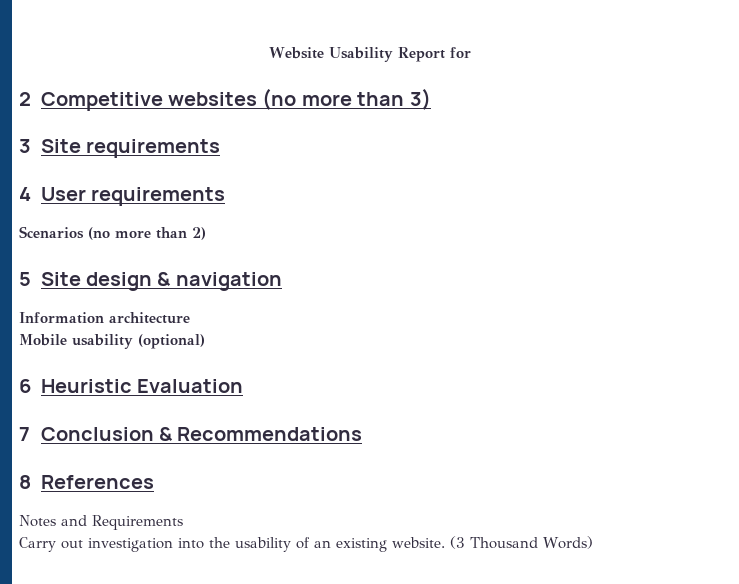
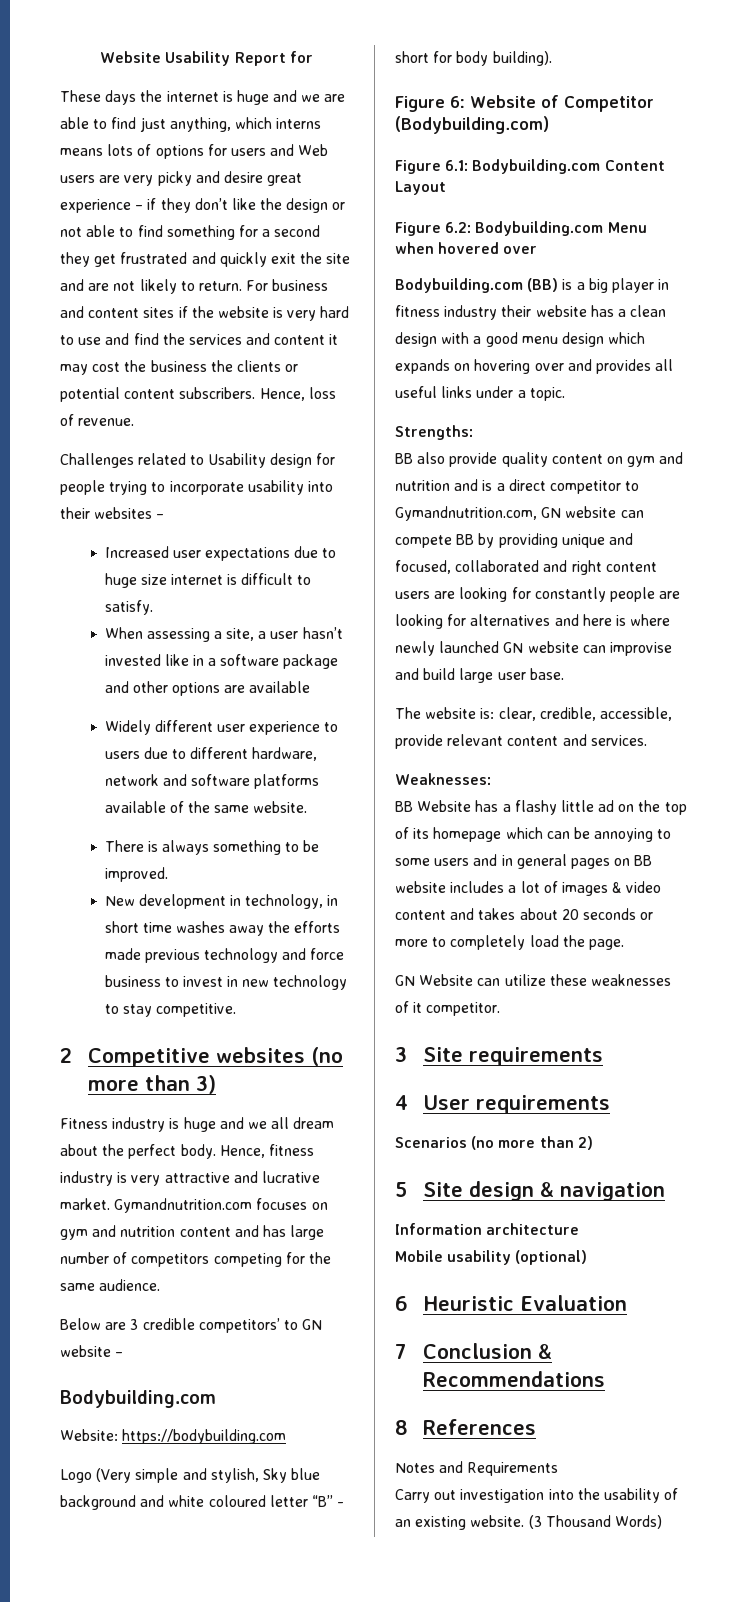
+ These days the internet is huge and we are able to find just anything, which interns means lots of options for users and Web users are very picky and desire great experience – if they don’t like the design or not able to find something for a second they get frustrated and quickly exit the site and are not likely to return. For business and content sites if the website is very hard to use and find the services and content it may cost the business the clients or potential content subscribers. Hence, loss of revenue.
+ Challenges related to Usability design for people trying to incorporate usability into their websites –
+ Increased user expectations due to huge size internet is difficult to satisfy.
+ When assessing a site, a user hasn’t invested like in a software package and other options are available
+ Widely different user experience to users due to different hardware, network and software platforms available of the same website.
+ There is always something to be improved.
+ New development in technology, in short time washes away the efforts made previous technology and force business to invest in new technology to stay competitive.
+ Fitness industry is huge and we all dream about the perfect body. Hence, fitness industry is very attractive and lucrative market. Gymandnutrition.com focuses on gym and nutrition content and has large number of competitors competing for the same audience.
+ Below are 3 credible competitors’ to GN website –
+ Bodybuilding.com
+ Website: https://bodybuilding.com
+ Logo (Very simple and stylish, Sky blue background and white coloured letter “B” - short for body building).
+ Figure 6: Website of Competitor (Bodybuilding.com)
+ Figure 6.1: Bodybuilding.com Content Layout
+ Figure 6.2: Bodybuilding.com Menu when hovered over
+ Bodybuilding.com (BB) is a big player in fitness industry their website has a clean design with a good menu design which expands on hovering over and provides all useful links under a topic.
+ Strengths:
+ BB also provide quality content on gym and nutrition and is a direct competitor to Gymandnutrition.com, GN website can compete BB by providing unique and focused, collaborated and right content users are looking for constantly people are looking for alternatives and here is where newly launched GN website can improvise and build large user base.
+ The website is: clear, credible, accessible, provide relevant content and services.
+ Weaknesses:
+ BB Website has a flashy little ad on the top of its homepage which can be annoying to some users and in general pages on BB website includes a lot of images & video content and takes about 20 seconds or more to completely load the page.
+ GN Website can utilize these weaknesses of it competitor.

